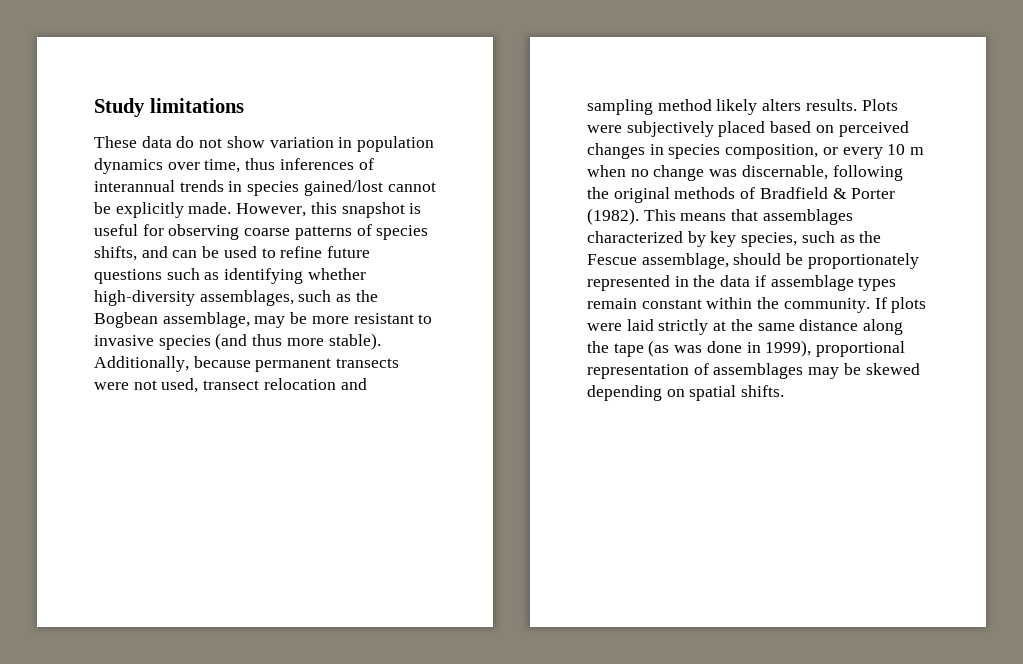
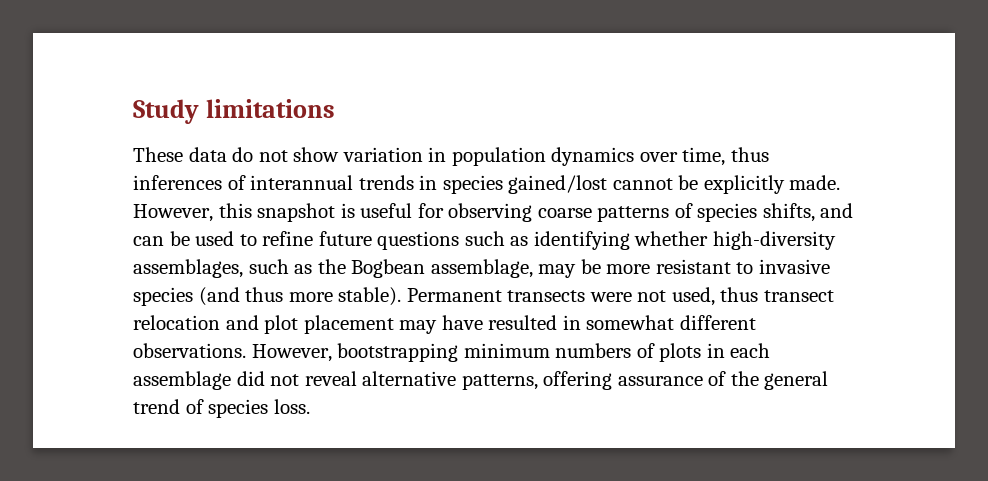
- Additionally, because permanent transects were not used, transect relocation and sampling method likely alters results. Plots were subjectively placed based on perceived changes in species composition, or every 10 m when no change was discernable, following the original methods of Bradfield & Porter (1982). This means that assemblages characterized by key species, such as the Fescue assemblage, should be proportionately represented in the data if assemblage types remain constant within the community. If plots were laid strictly at the same distance along the tape (as was done in 1999), proportional representation of assemblages may be skewed depending on spatial shifts.
+ Permanent transects were not used, thus transect relocation and plot placement may have resulted in somewhat different observations. However, bootstrapping minimum numbers of plots in each assemblage did not reveal alternative patterns, offering assurance of the general trend of species loss.

